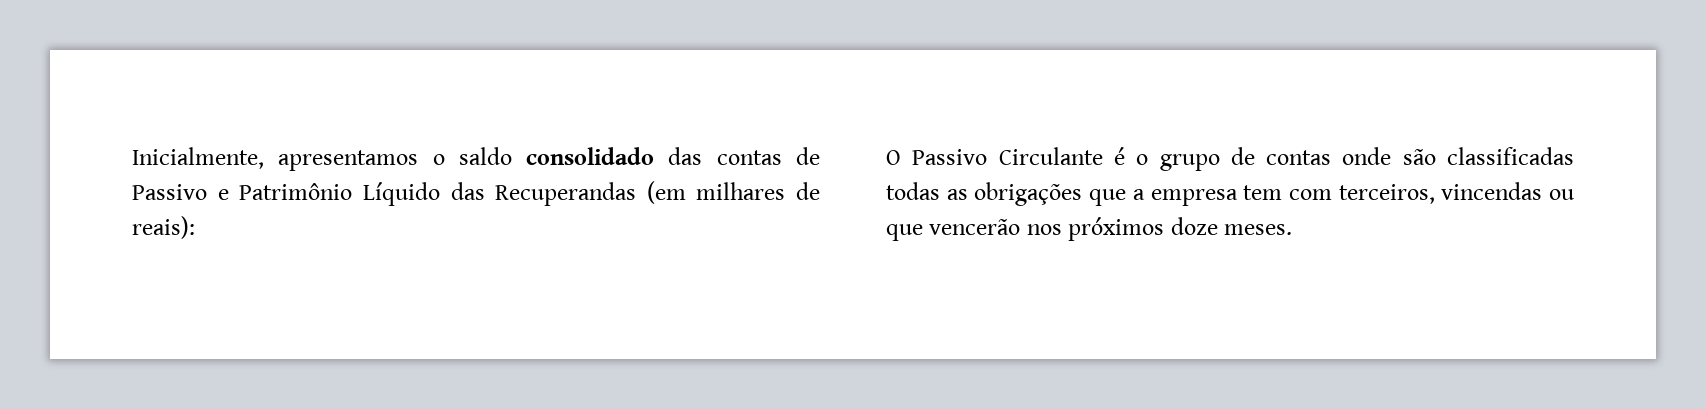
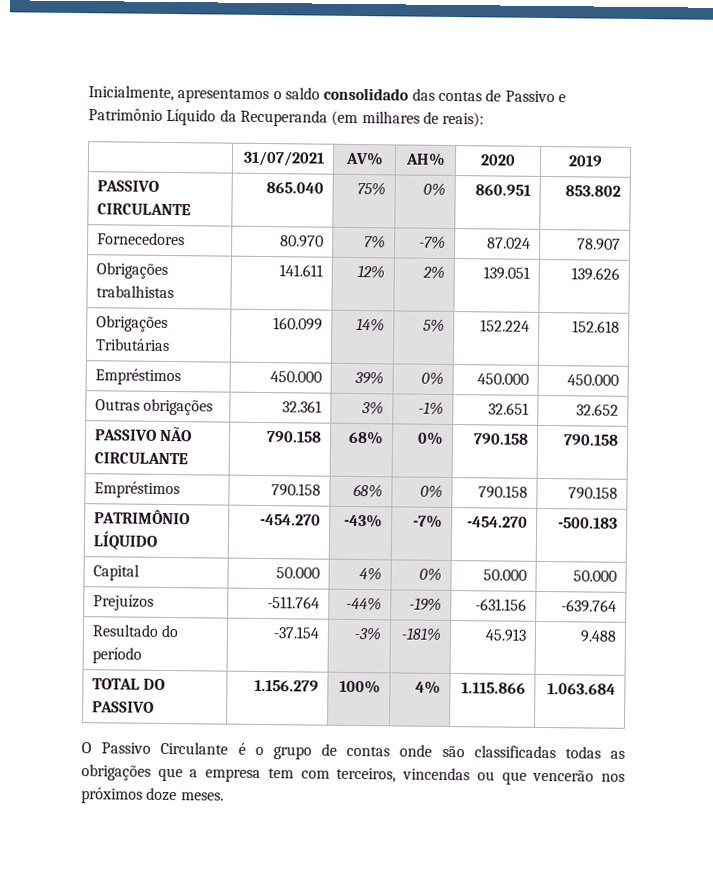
- Inicialmente, apresentamos o saldo consolidado das contas de Passivo e Patrimônio Líquido das Recuperandas (em milhares de reais):
+ Inicialmente, apresentamos o saldo consolidado das contas de Passivo e Patrimônio Líquido da Recuperanda (em milhares de reais):
+ | 31/07/2021 | AV% | AH% | 2020 | 2019
+ PASSIVO CIRCULANTE | 865.040 | 75% | 0% | 860.951 | 853.802
+ Fornecedores | 80.970 | 7% | -7% | 87.024 | 78.907
+ Obrigações trabalhistas | 141.611 | 12% | 2% | 139.051 | 139.626
+ Obrigações Tributárias | 160.099 | 14% | 5% | 152.224 | 152.618
+ Empréstimos | 450.000 | 39% | 0% | 450.000 | 450.000
+ Outras obrigações | 32.361 | 3% | -1% | 32.651 | 32.652
+ PASSIVO NÃO CIRCULANTE | 790.158 | 68% | 0% | 790.158 | 790.158
+ Empréstimos | 790.158 | 68% | 0% | 790.158 | 790.158
+ PATRIMÔNIO LÍQUIDO | -454.270 | -43% | -7% | -454.270 | -500.183
+ Capital | 50.000 | 4% | 0% | 50.000 | 50.000
+ Prejuízos | -511.764 | -44% | -19% | -631.156 | -639.764
+ Resultado do período | -37.154 | -3% | -181% | 45.913 | 9.488
+ TOTAL DO PASSIVO | 1.156.279 | 100% | 4% | 1.115.866 | 1.063.684

